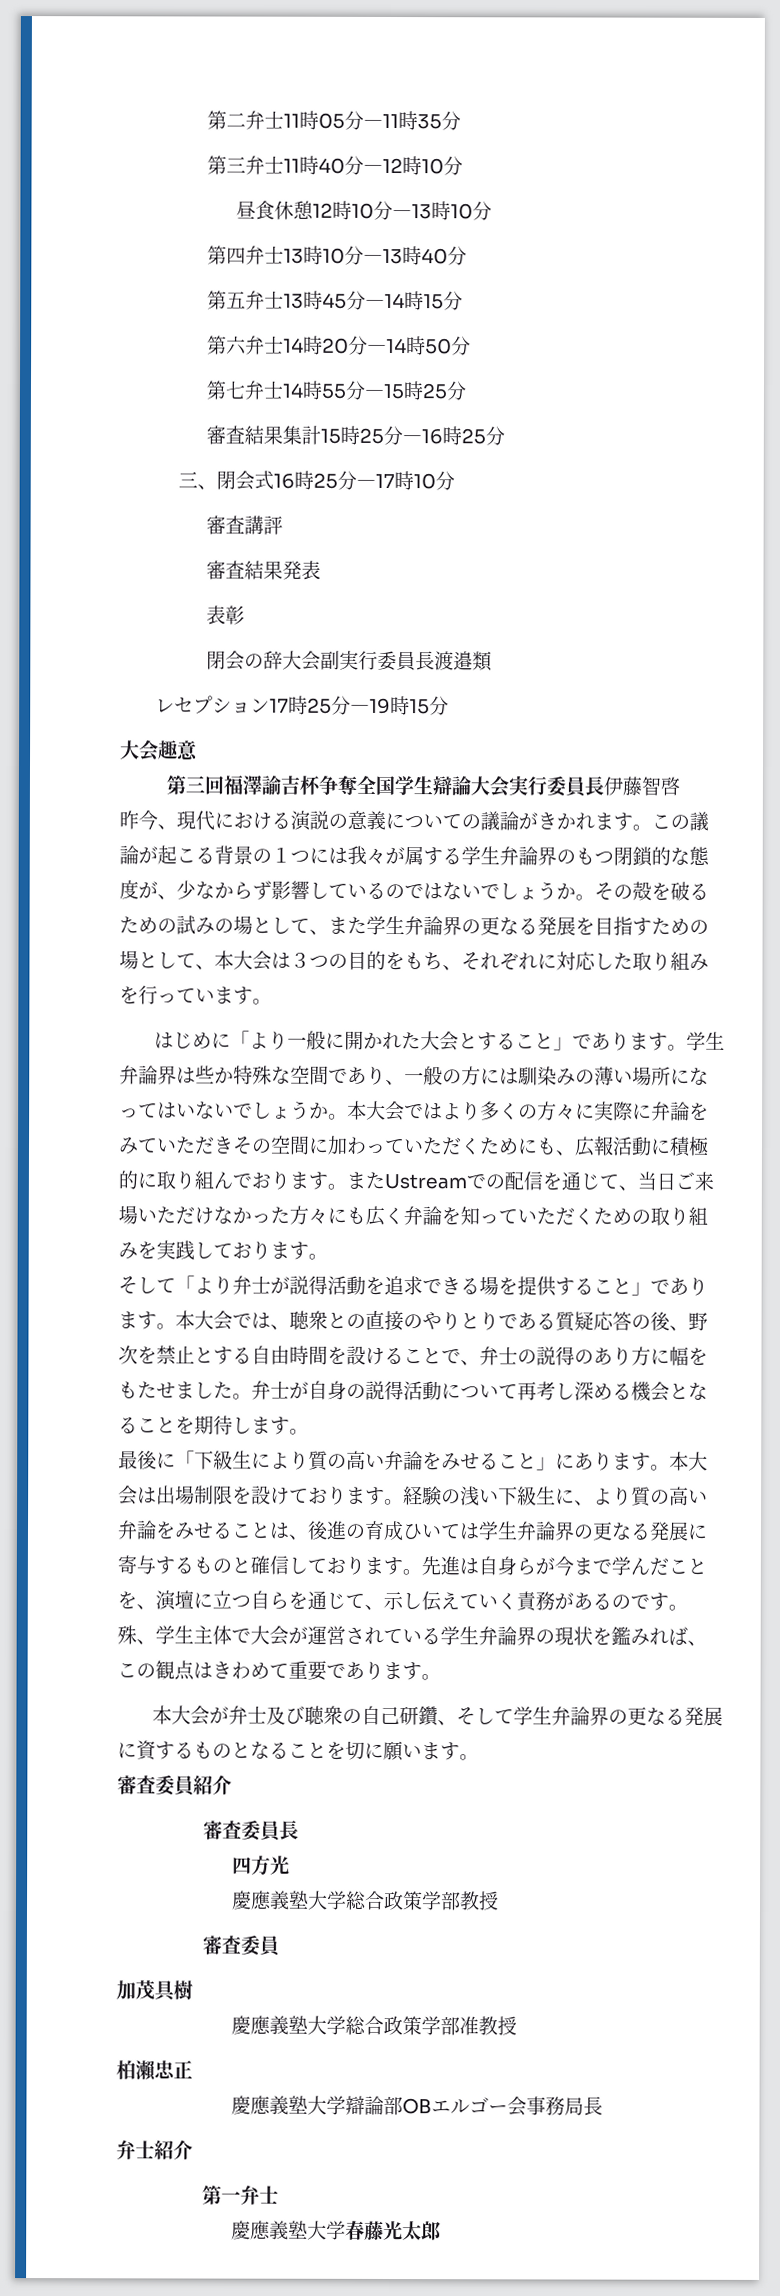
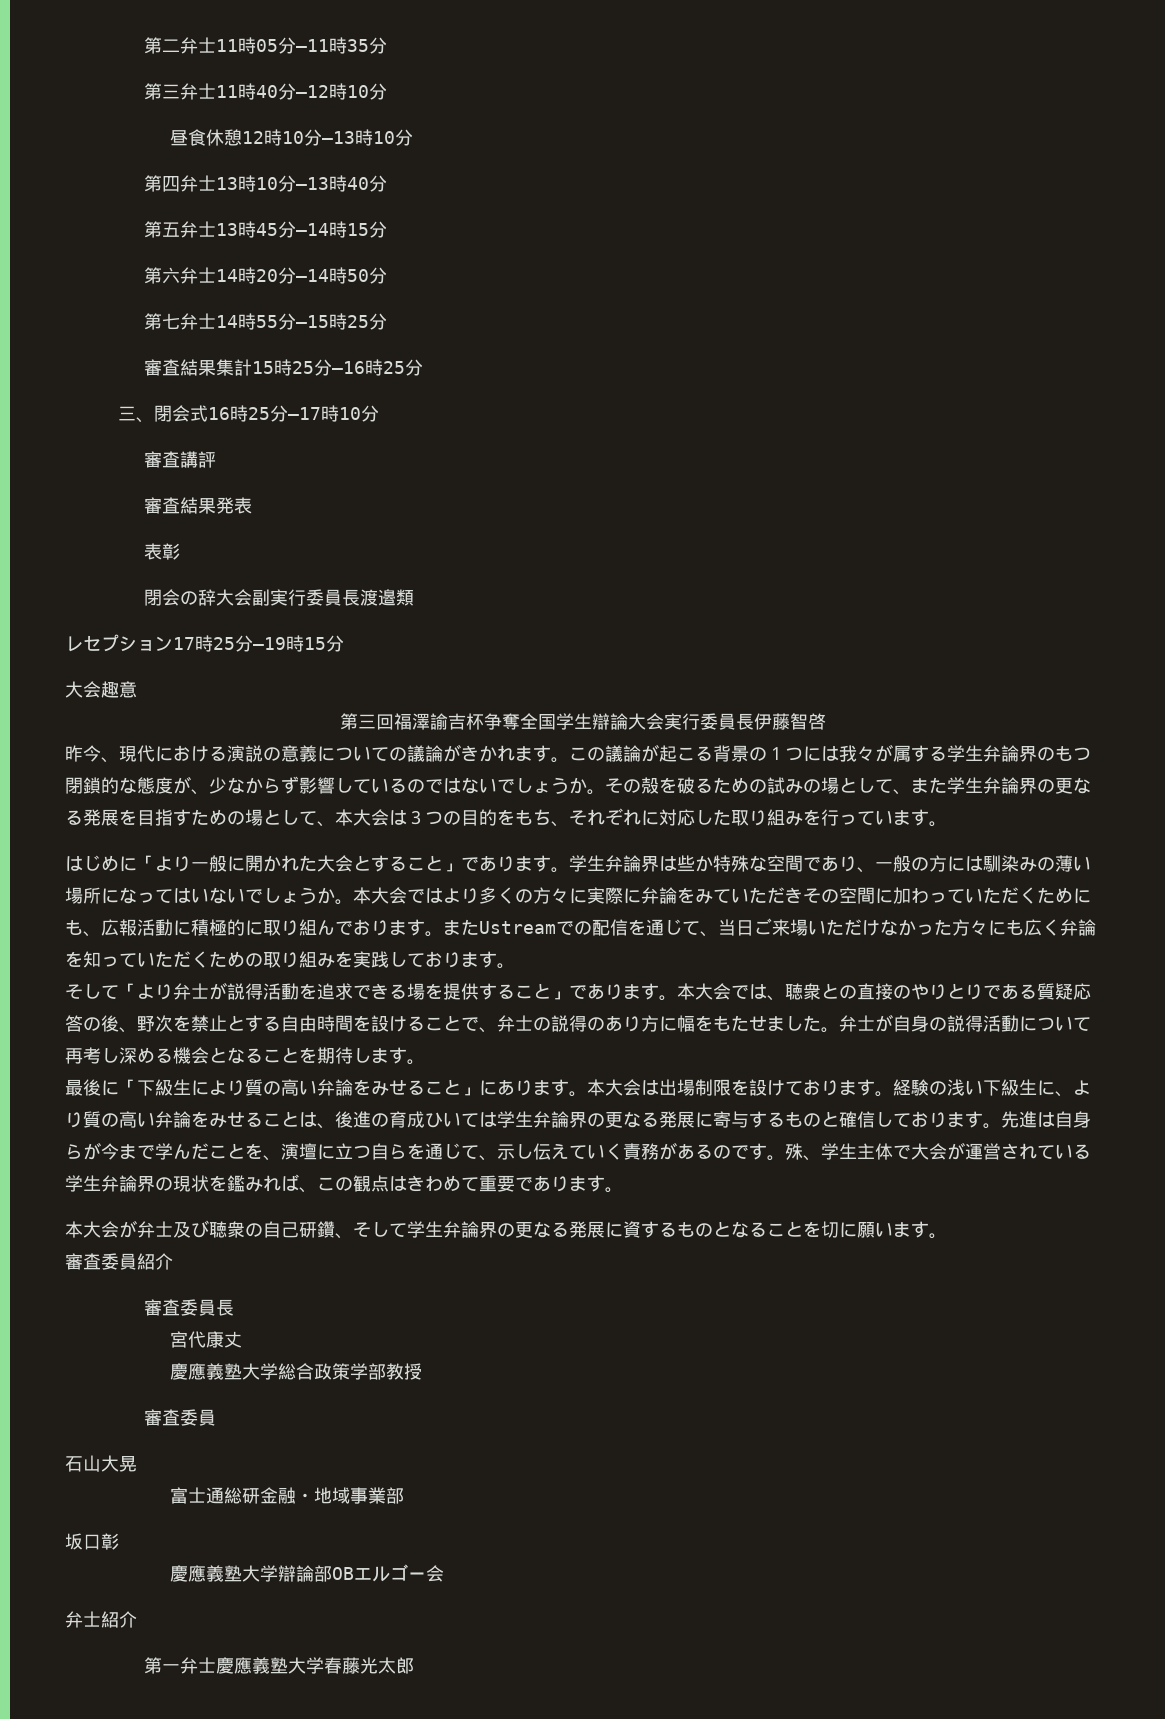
- 四方光
+ 宮代康丈
- 加茂具樹
- 慶應義塾大学総合政策学部准教授
- 柏瀨忠正
+ 石山大晃
+ 富士通総研金融・地域事業部
+ 坂口彰
- 慶應義塾大学辯論部OBエルゴー会事務局長
+ 慶應義塾大学辯論部OBエルゴー会
- 第一弁士
- 慶應義塾大学春藤光太郎
+ 第一弁士慶應義塾大学春藤光太郎

